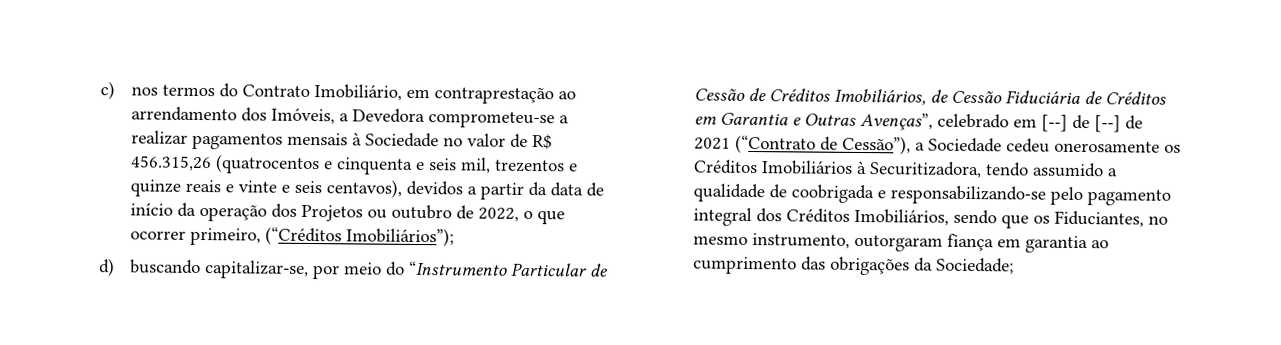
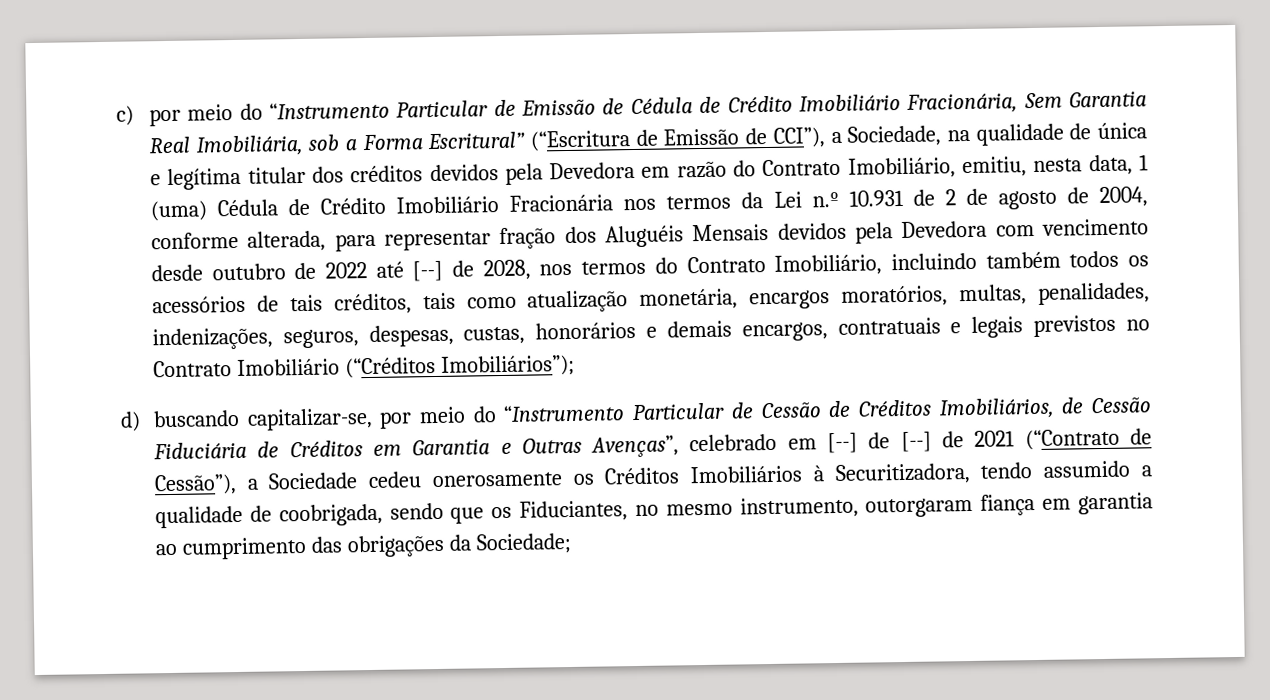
- c) nos termos do Contrato Imobiliário, em contraprestação ao arrendamento dos Imóveis, a Devedora comprometeu-se a realizar pagamentos mensais à Sociedade no valor de R$ 456.315,26 (quatrocentos e cinquenta e seis mil, trezentos e quinze reais e vinte e seis centavos), devidos a partir da data de início da operação dos Projetos ou outubro de 2022, o que ocorrer primeiro, (“Créditos Imobiliários”);
+ c) por meio do “Instrumento Particular de Emissão de Cédula de Crédito Imobiliário Fracionária, Sem Garantia Real Imobiliária, sob a Forma Escritural” (“Escritura de Emissão de CCI”), a Sociedade, na qualidade de única e legítima titular dos créditos devidos pela Devedora em razão do Contrato Imobiliário, emitiu, nesta data, 1 (uma) Cédula de Crédito Imobiliário Fracionária nos termos da Lei n.º 10.931 de 2 de agosto de 2004, conforme alterada, para representar fração dos Aluguéis Mensais devidos pela Devedora com vencimento desde outubro de 2022 até [--] de 2028, nos termos do Contrato Imobiliário, incluindo também todos os acessórios de tais créditos, tais como atualização monetária, encargos moratórios, multas, penalidades, indenizações, seguros, despesas, custas, honorários e demais encargos, contratuais e legais previstos no Contrato Imobiliário (“Créditos Imobiliários”);
- d) buscando capitalizar-se, por meio do “Instrumento Particular de Cessão de Créditos Imobiliários, de Cessão Fiduciária de Créditos em Garantia e Outras Avenças”, celebrado em [--] de [--] de 2021 (“Contrato de Cessão”), a Sociedade cedeu onerosamente os Créditos Imobiliários à Securitizadora, tendo assumido a qualidade de coobrigada e responsabilizando-se pelo pagamento integral dos Créditos Imobiliários, sendo que os Fiduciantes, no mesmo instrumento, outorgaram fiança em garantia ao cumprimento das obrigações da Sociedade;
+ d) buscando capitalizar-se, por meio do “Instrumento Particular de Cessão de Créditos Imobiliários, de Cessão Fiduciária de Créditos em Garantia e Outras Avenças”, celebrado em [--] de [--] de 2021 (“Contrato de Cessão”), a Sociedade cedeu onerosamente os Créditos Imobiliários à Securitizadora, tendo assumido a qualidade de coobrigada, sendo que os Fiduciantes, no mesmo instrumento, outorgaram fiança em garantia ao cumprimento das obrigações da Sociedade;

